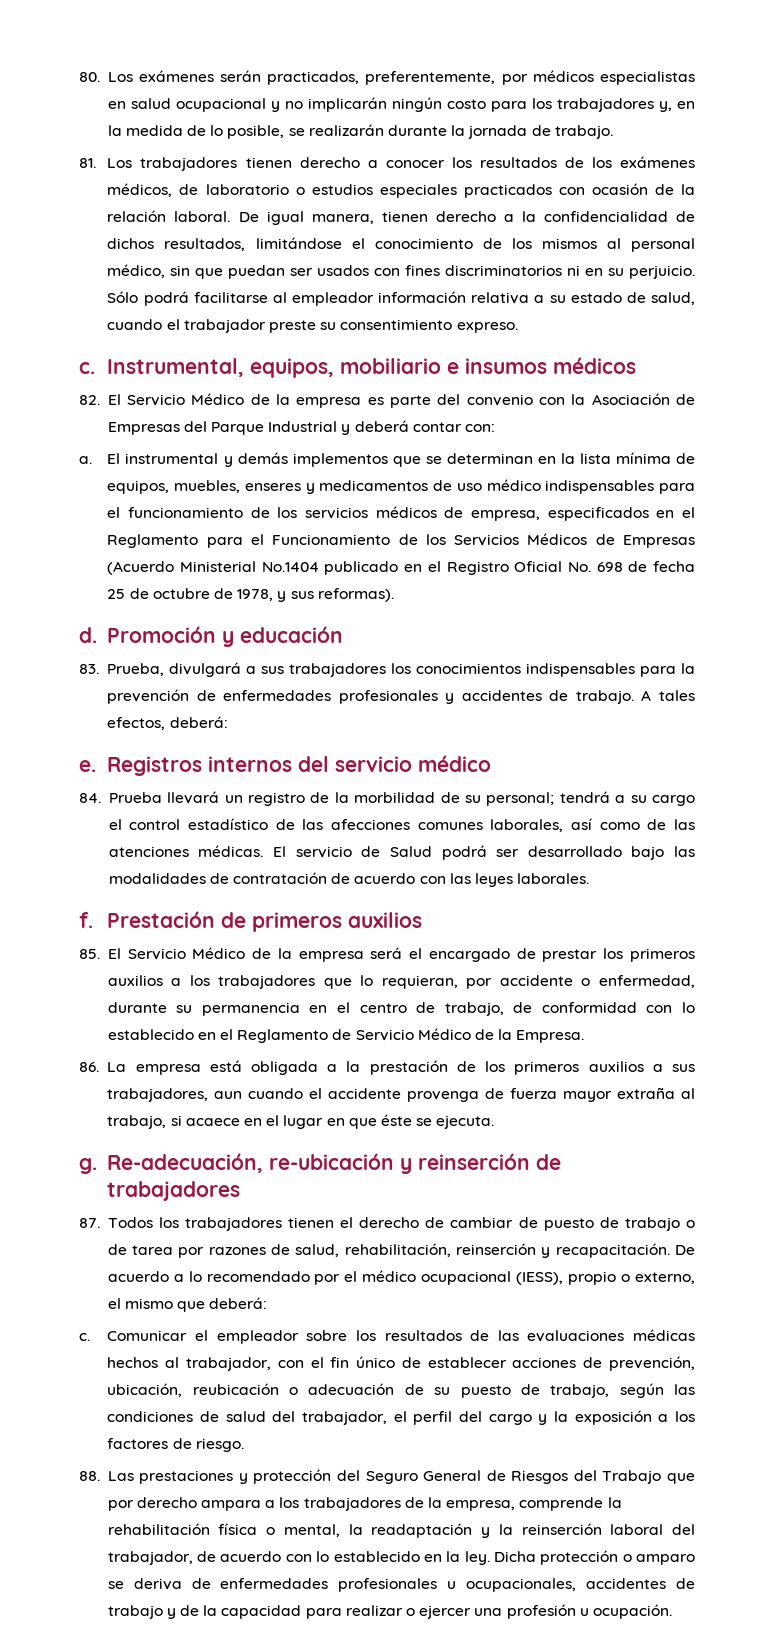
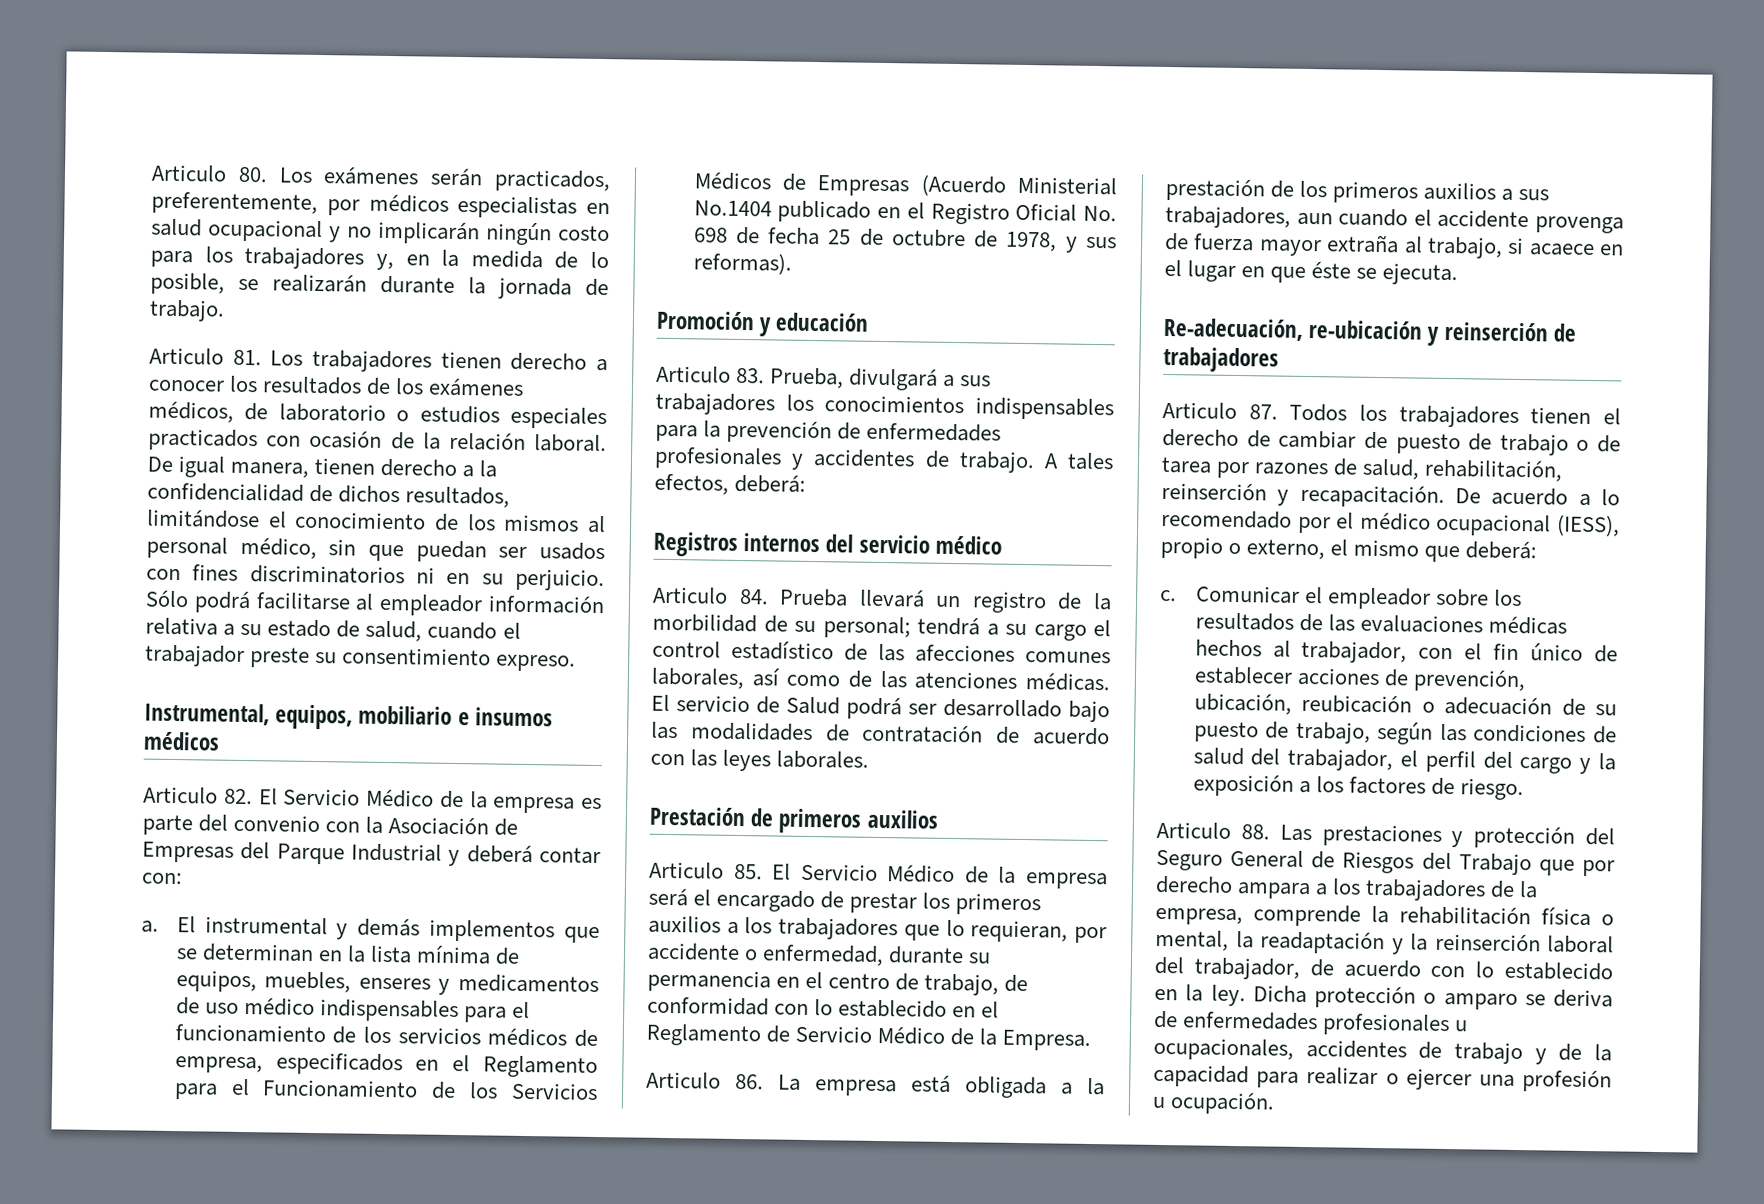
- 80. Los exámenes serán practicados, preferentemente, por médicos especialistas en salud ocupacional y no implicarán ningún costo para los trabajadores y, en la medida de lo posible, se realizarán durante la jornada de trabajo.
+ Articulo 80. Los exámenes serán practicados, preferentemente, por médicos especialistas en salud ocupacional y no implicarán ningún costo para los trabajadores y, en la medida de lo posible, se realizarán durante la jornada de trabajo.
- 81. Los trabajadores tienen derecho a conocer los resultados de los exámenes médicos, de laboratorio o estudios especiales practicados con ocasión de la relación laboral.
+ Articulo 81. Los trabajadores tienen derecho a conocer los resultados de los exámenes médicos, de laboratorio o estudios especiales practicados con ocasión de la relación laboral.
  Sólo podrá facilitarse al empleador información relativa a su estado de salud, cuando el trabajador preste su consentimiento expreso.
- c. Instrumental, equipos, mobiliario e insumos médicos
+ Instrumental, equipos, mobiliario e insumos médicos
- 82. El Servicio Médico de la empresa es parte del convenio con la Asociación de Empresas del Parque Industrial y deberá contar con:
+ Articulo 82. El Servicio Médico de la empresa es parte del convenio con la Asociación de Empresas del Parque Industrial y deberá contar con:
- d.
- 83. Prueba, divulgará a sus trabajadores los conocimientos indispensables para la prevención de enfermedades profesionales y accidentes de trabajo.
+ Articulo 83. Prueba, divulgará a sus trabajadores los conocimientos indispensables para la prevención de enfermedades profesionales y accidentes de trabajo.
- e.
- 84. Prueba llevará un registro de la morbilidad de su personal; tendrá a su cargo el control estadístico de las afecciones comunes laborales, así como de las atenciones médicas.
+ Articulo 84. Prueba llevará un registro de la morbilidad de su personal; tendrá a su cargo el control estadístico de las afecciones comunes laborales, así como de las atenciones médicas.
- f.
- 85. El Servicio Médico de la empresa será el encargado de prestar los primeros auxilios a los trabajadores que lo requieran, por accidente o enfermedad, durante su permanencia en el centro de trabajo, de conformidad con lo establecido en el Reglamento de Servicio Médico de la Empresa.
+ Articulo 85. El Servicio Médico de la empresa será el encargado de prestar los primeros auxilios a los trabajadores que lo requieran, por accidente o enfermedad, durante su permanencia en el centro de trabajo, de conformidad con lo establecido en el Reglamento de Servicio Médico de la Empresa.
- 86. La empresa está obligada a la prestación de los primeros auxilios a sus trabajadores, aun cuando el accidente provenga de fuerza mayor extraña al trabajo, si acaece en el lugar en que éste se ejecuta.
+ Articulo 86. La empresa está obligada a la prestación de los primeros auxilios a sus trabajadores, aun cuando el accidente provenga de fuerza mayor extraña al trabajo, si acaece en el lugar en que éste se ejecuta.
- g.
- 87. Todos los trabajadores tienen el derecho de cambiar de puesto de trabajo o de tarea por razones de salud, rehabilitación, reinserción y recapacitación.
+ Articulo 87. Todos los trabajadores tienen el derecho de cambiar de puesto de trabajo o de tarea por razones de salud, rehabilitación, reinserción y recapacitación.
- 88. Las prestaciones y protección del Seguro General de Riesgos del Trabajo que por derecho ampara a los trabajadores de la empresa, comprende la rehabilitación física o mental, la readaptación y la reinserción laboral del trabajador, de acuerdo con lo establecido en la ley.
+ Articulo 88. Las prestaciones y protección del Seguro General de Riesgos del Trabajo que por derecho ampara a los trabajadores de la empresa, comprende la rehabilitación física o mental, la readaptación y la reinserción laboral del trabajador, de acuerdo con lo establecido en la ley.

